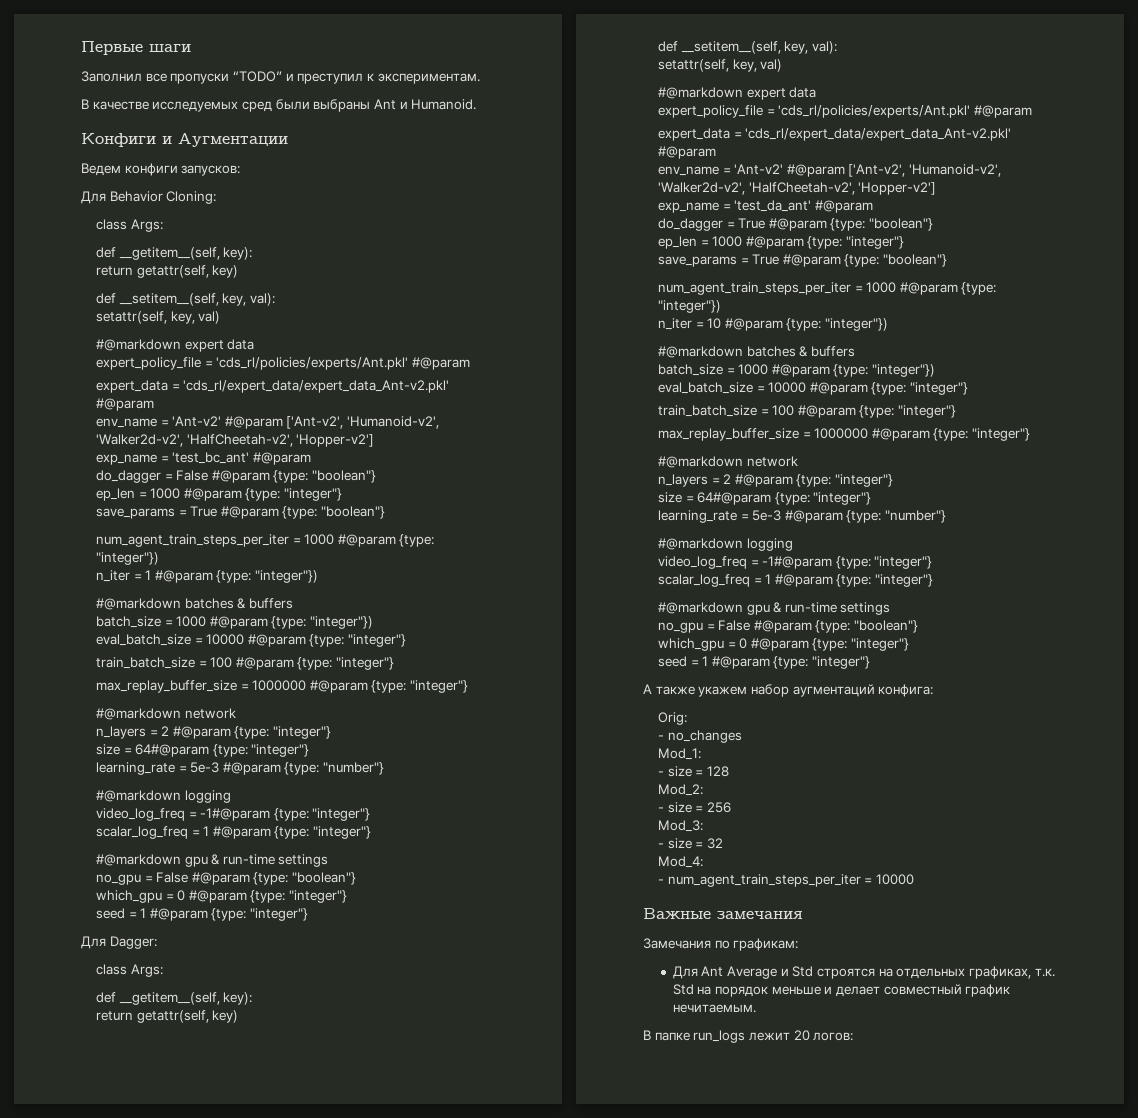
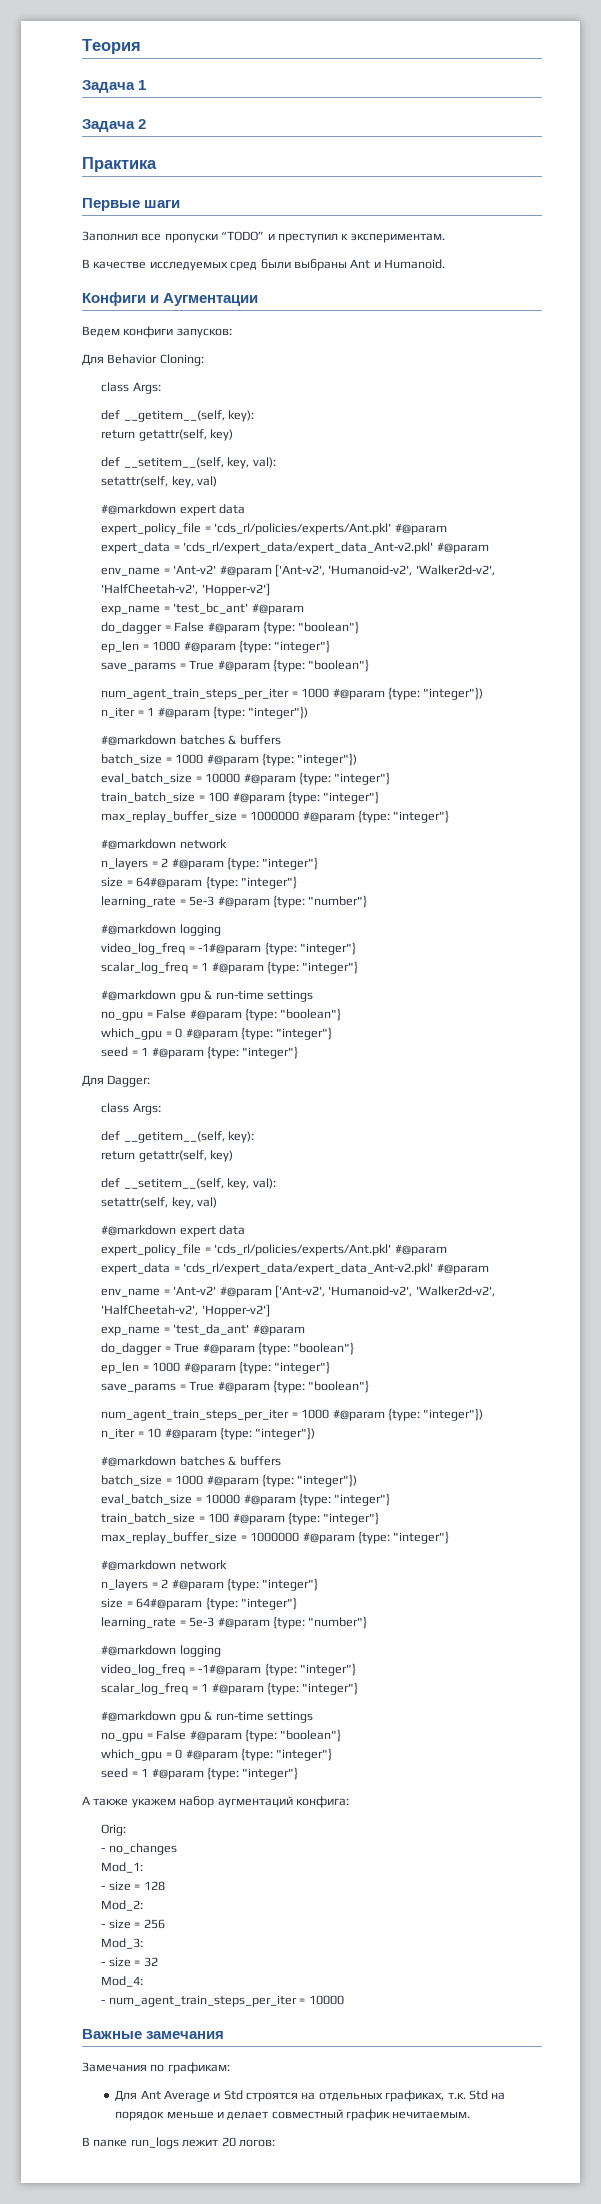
+ Теория
+ Задача 1
+ Задача 2
+ Практика

